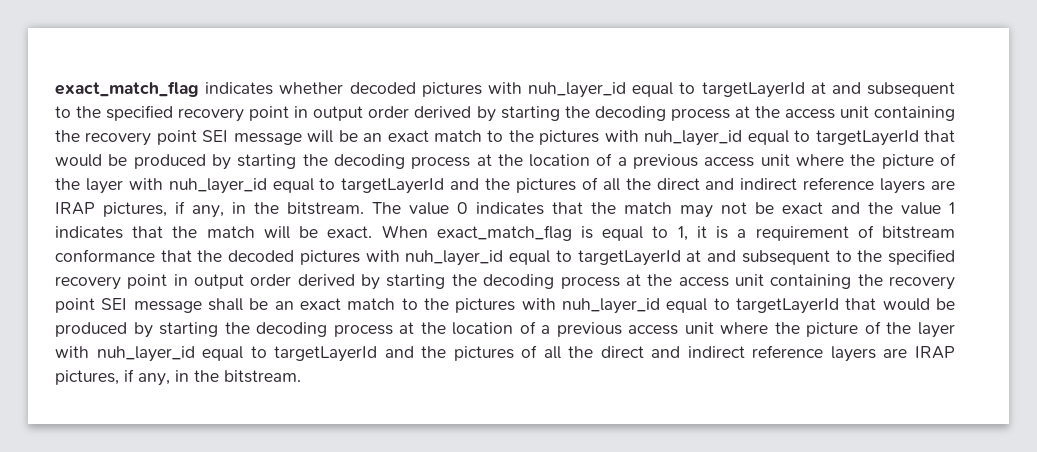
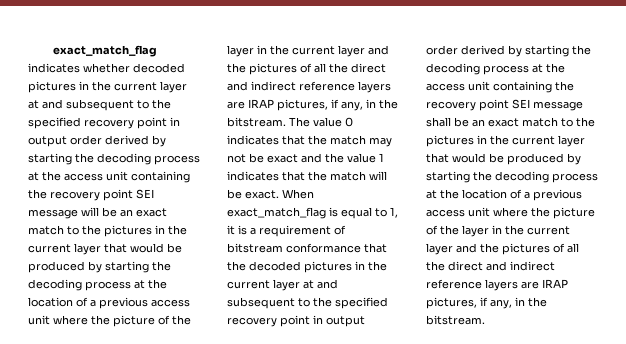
- exact_match_flag indicates whether decoded pictures with nuh_layer_id equal to targetLayerId at and subsequent to the specified recovery point in output order derived by starting the decoding process at the access unit containing the recovery point SEI message will be an exact match to the pictures with nuh_layer_id equal to targetLayerId that would be produced by starting the decoding process at the location of a previous access unit where the picture of the layer with nuh_layer_id equal to targetLayerId and the pictures of all the direct and indirect reference layers are IRAP pictures, if any, in the bitstream.
+ exact_match_flag indicates whether decoded pictures in the current layer at and subsequent to the specified recovery point in output order derived by starting the decoding process at the access unit containing the recovery point SEI message will be an exact match to the pictures in the current layer that would be produced by starting the decoding process at the location of a previous access unit where the picture of the layer in the current layer and the pictures of all the direct and indirect reference layers are IRAP pictures, if any, in the bitstream.
- When exact_match_flag is equal to 1, it is a requirement of bitstream conformance that the decoded pictures with nuh_layer_id equal to targetLayerId at and subsequent to the specified recovery point in output order derived by starting the decoding process at the access unit containing the recovery point SEI message shall be an exact match to the pictures with nuh_layer_id equal to targetLayerId that would be produced by starting the decoding process at the location of a previous access unit where the picture of the layer with nuh_layer_id equal to targetLayerId and the pictures of all the direct and indirect reference layers are IRAP pictures, if any, in the bitstream.
+ When exact_match_flag is equal to 1, it is a requirement of bitstream conformance that the decoded pictures in the current layer at and subsequent to the specified recovery point in output order derived by starting the decoding process at the access unit containing the recovery point SEI message shall be an exact match to the pictures in the current layer that would be produced by starting the decoding process at the location of a previous access unit where the picture of the layer in the current layer and the pictures of all the direct and indirect reference layers are IRAP pictures, if any, in the bitstream.

